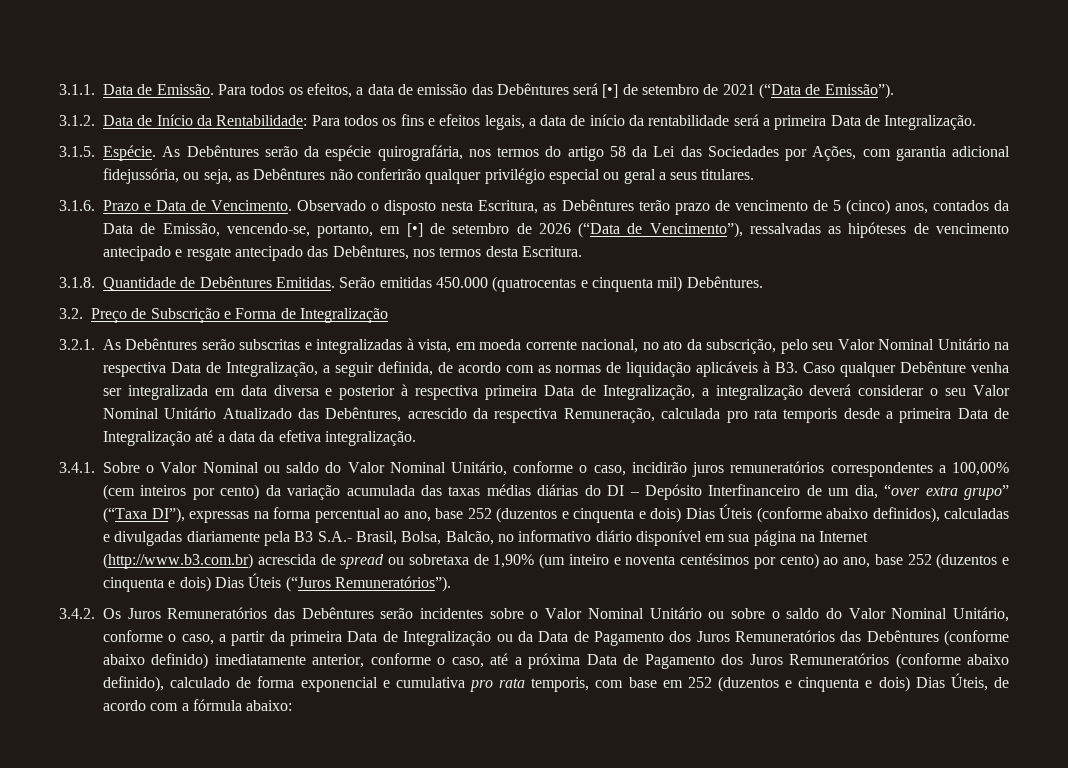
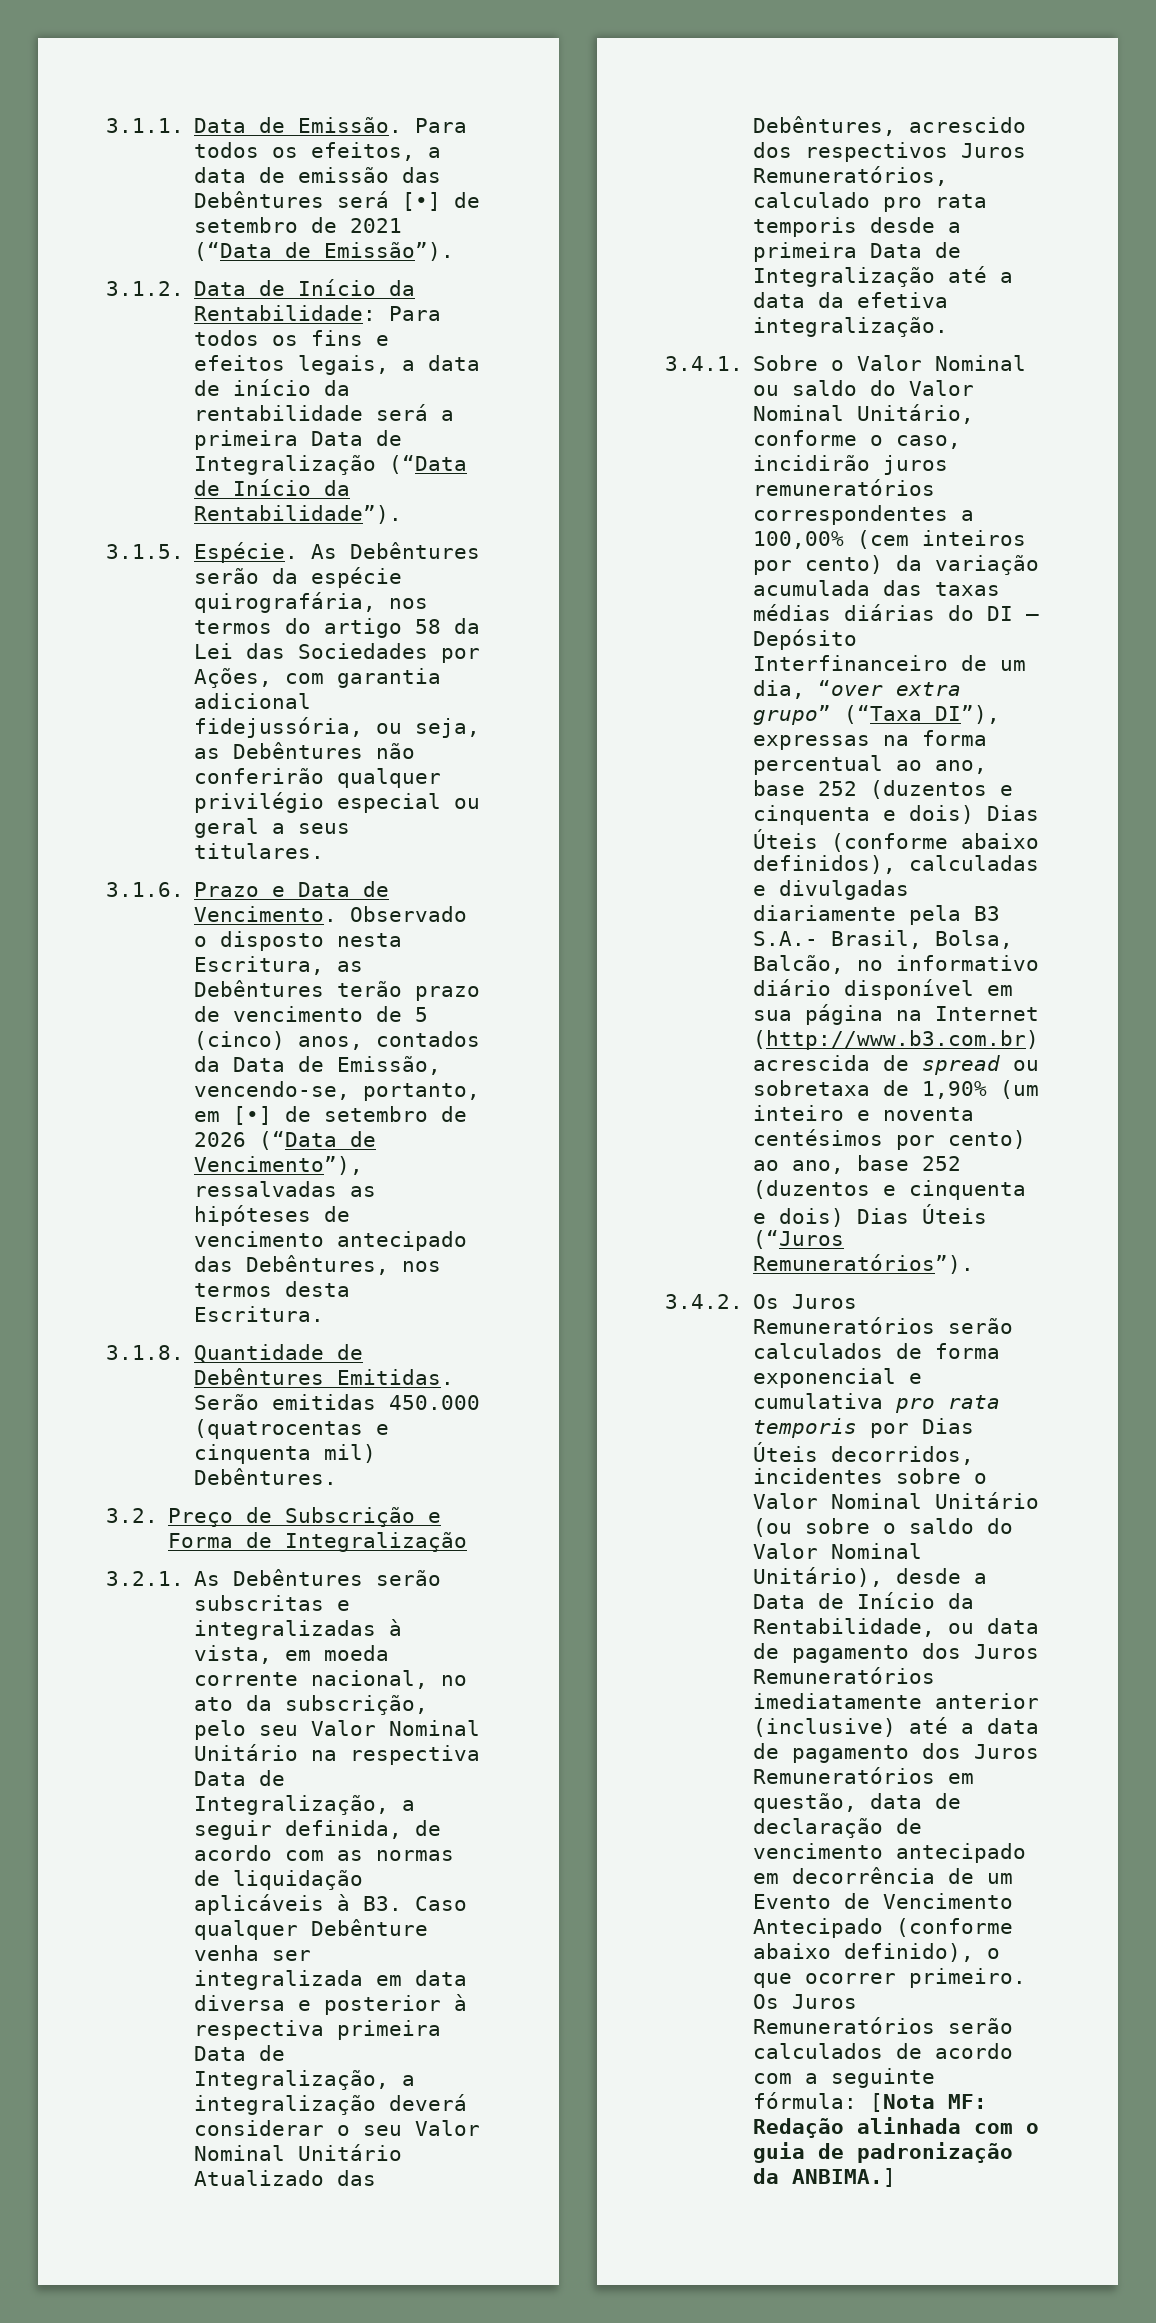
- 3.1.2. Data de Início da Rentabilidade: Para todos os fins e efeitos legais, a data de início da rentabilidade será a primeira Data de Integralização.
+ 3.1.2. Data de Início da Rentabilidade: Para todos os fins e efeitos legais, a data de início da rentabilidade será a primeira Data de Integralização (“Data de Início da Rentabilidade”).
- Observado o disposto nesta Escritura, as Debêntures terão prazo de vencimento de 5 (cinco) anos, contados da Data de Emissão, vencendo-se, portanto, em [•] de setembro de 2026 (“Data de Vencimento”), ressalvadas as hipóteses de vencimento antecipado e resgate antecipado das Debêntures, nos termos desta Escritura.
+ Observado o disposto nesta Escritura, as Debêntures terão prazo de vencimento de 5 (cinco) anos, contados da Data de Emissão, vencendo-se, portanto, em [•] de setembro de 2026 (“Data de Vencimento”), ressalvadas as hipóteses de vencimento antecipado das Debêntures, nos termos desta Escritura.
- 3.2.1. As Debêntures serão subscritas e integralizadas à vista, em moeda corrente nacional, no ato da subscrição, pelo seu Valor Nominal Unitário na respectiva Data de Integralização, a seguir definida, de acordo com as normas de liquidação aplicáveis à B3. Caso qualquer Debênture venha ser integralizada em data diversa e posterior à respectiva primeira Data de Integralização, a integralização deverá considerar o seu Valor Nominal Unitário Atualizado das Debêntures, acrescido da respectiva Remuneração, calculada pro rata temporis desde a primeira Data de Integralização até a data da efetiva integralização.
+ 3.2.1. As Debêntures serão subscritas e integralizadas à vista, em moeda corrente nacional, no ato da subscrição, pelo seu Valor Nominal Unitário na respectiva Data de Integralização, a seguir definida, de acordo com as normas de liquidação aplicáveis à B3. Caso qualquer Debênture venha ser integralizada em data diversa e posterior à respectiva primeira Data de Integralização, a integralização deverá considerar o seu Valor Nominal Unitário Atualizado das Debêntures, acrescido dos respectivos Juros Remuneratórios, calculado pro rata temporis desde a primeira Data de Integralização até a data da efetiva integralização.
- 3.4.2. Os Juros Remuneratórios das Debêntures serão incidentes sobre o Valor Nominal Unitário ou sobre o saldo do Valor Nominal Unitário, conforme o caso, a partir da primeira Data de Integralização ou da Data de Pagamento dos Juros Remuneratórios das Debêntures (conforme abaixo definido) imediatamente anterior, conforme o caso, até a próxima Data de Pagamento dos Juros Remuneratórios (conforme abaixo definido), calculado de forma exponencial e cumulativa pro rata temporis, com base em 252 (duzentos e cinquenta e dois) Dias Úteis, de acordo com a fórmula abaixo:
+ 3.4.2. Os Juros Remuneratórios serão calculados de forma exponencial e cumulativa pro rata temporis por Dias Úteis decorridos, incidentes sobre o Valor Nominal Unitário (ou sobre o saldo do Valor Nominal Unitário), desde a Data de Início da Rentabilidade, ou data de pagamento dos Juros Remuneratórios imediatamente anterior (inclusive) até a data de pagamento dos Juros Remuneratórios em questão, data de declaração de vencimento antecipado em decorrência de um Evento de Vencimento Antecipado (conforme abaixo definido), o que ocorrer primeiro. Os Juros Remuneratórios serão calculados de acordo com a seguinte fórmula: [Nota MF: Redação alinhada com o guia de padronização da ANBIMA.]

